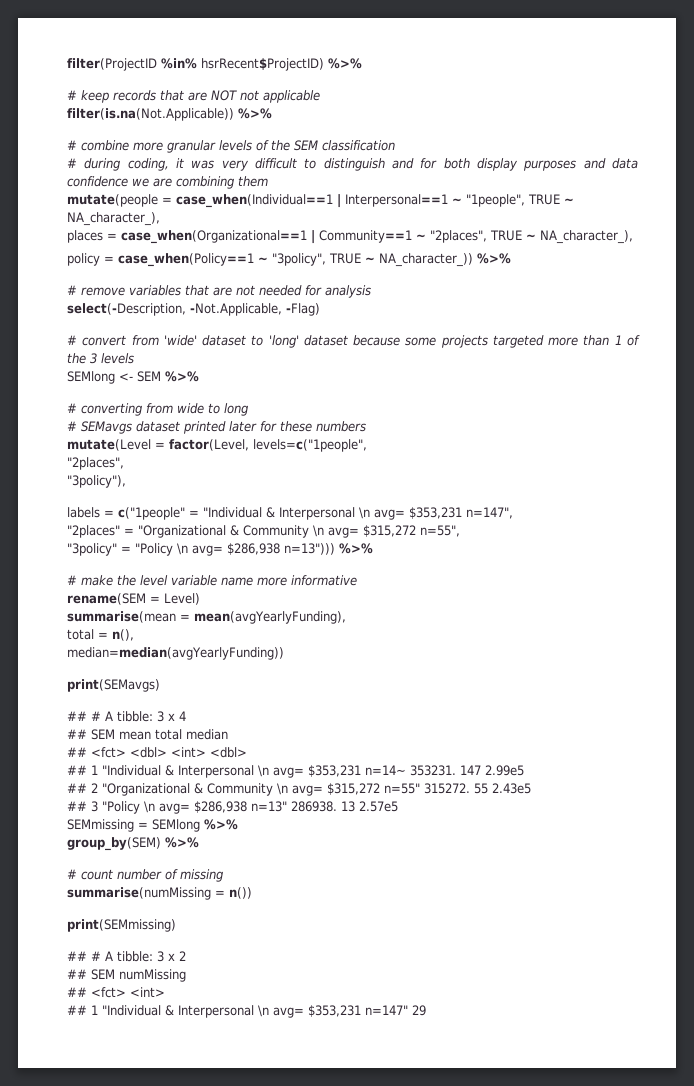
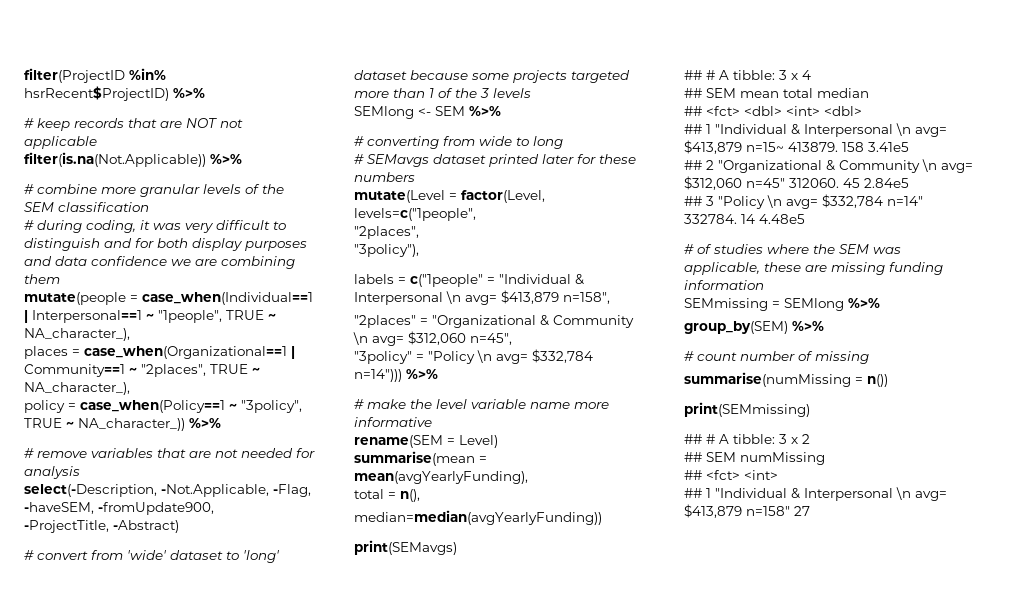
- select(-Description, -Not.Applicable, -Flag)
+ select(-Description, -Not.Applicable, -Flag, -haveSEM, -fromUpdate900,
+ -ProjectTitle, -Abstract)
- labels = c("1people" = "Individual & Interpersonal \n avg= $353,231 n=147",
+ labels = c("1people" = "Individual & Interpersonal \n avg= $413,879 n=158",
- "2places" = "Organizational & Community \n avg= $315,272 n=55",
+ "2places" = "Organizational & Community \n avg= $312,060 n=45",
- "3policy" = "Policy \n avg= $286,938 n=13"))) %>%
+ "3policy" = "Policy \n avg= $332,784 n=14"))) %>%
- ## 1 "Individual & Interpersonal \n avg= $353,231 n=14~ 353231. 147 2.99e5
+ ## 1 "Individual & Interpersonal \n avg= $413,879 n=15~ 413879. 158 3.41e5
- ## 2 "Organizational & Community \n avg= $315,272 n=55" 315272. 55 2.43e5
+ ## 2 "Organizational & Community \n avg= $312,060 n=45" 312060. 45 2.84e5
- ## 3 "Policy \n avg= $286,938 n=13" 286938. 13 2.57e5
+ ## 3 "Policy \n avg= $332,784 n=14" 332784. 14 4.48e5
+ # of studies where the SEM was applicable, these are missing funding information
- ## 1 "Individual & Interpersonal \n avg= $353,231 n=147" 29
+ ## 1 "Individual & Interpersonal \n avg= $413,879 n=158" 27

